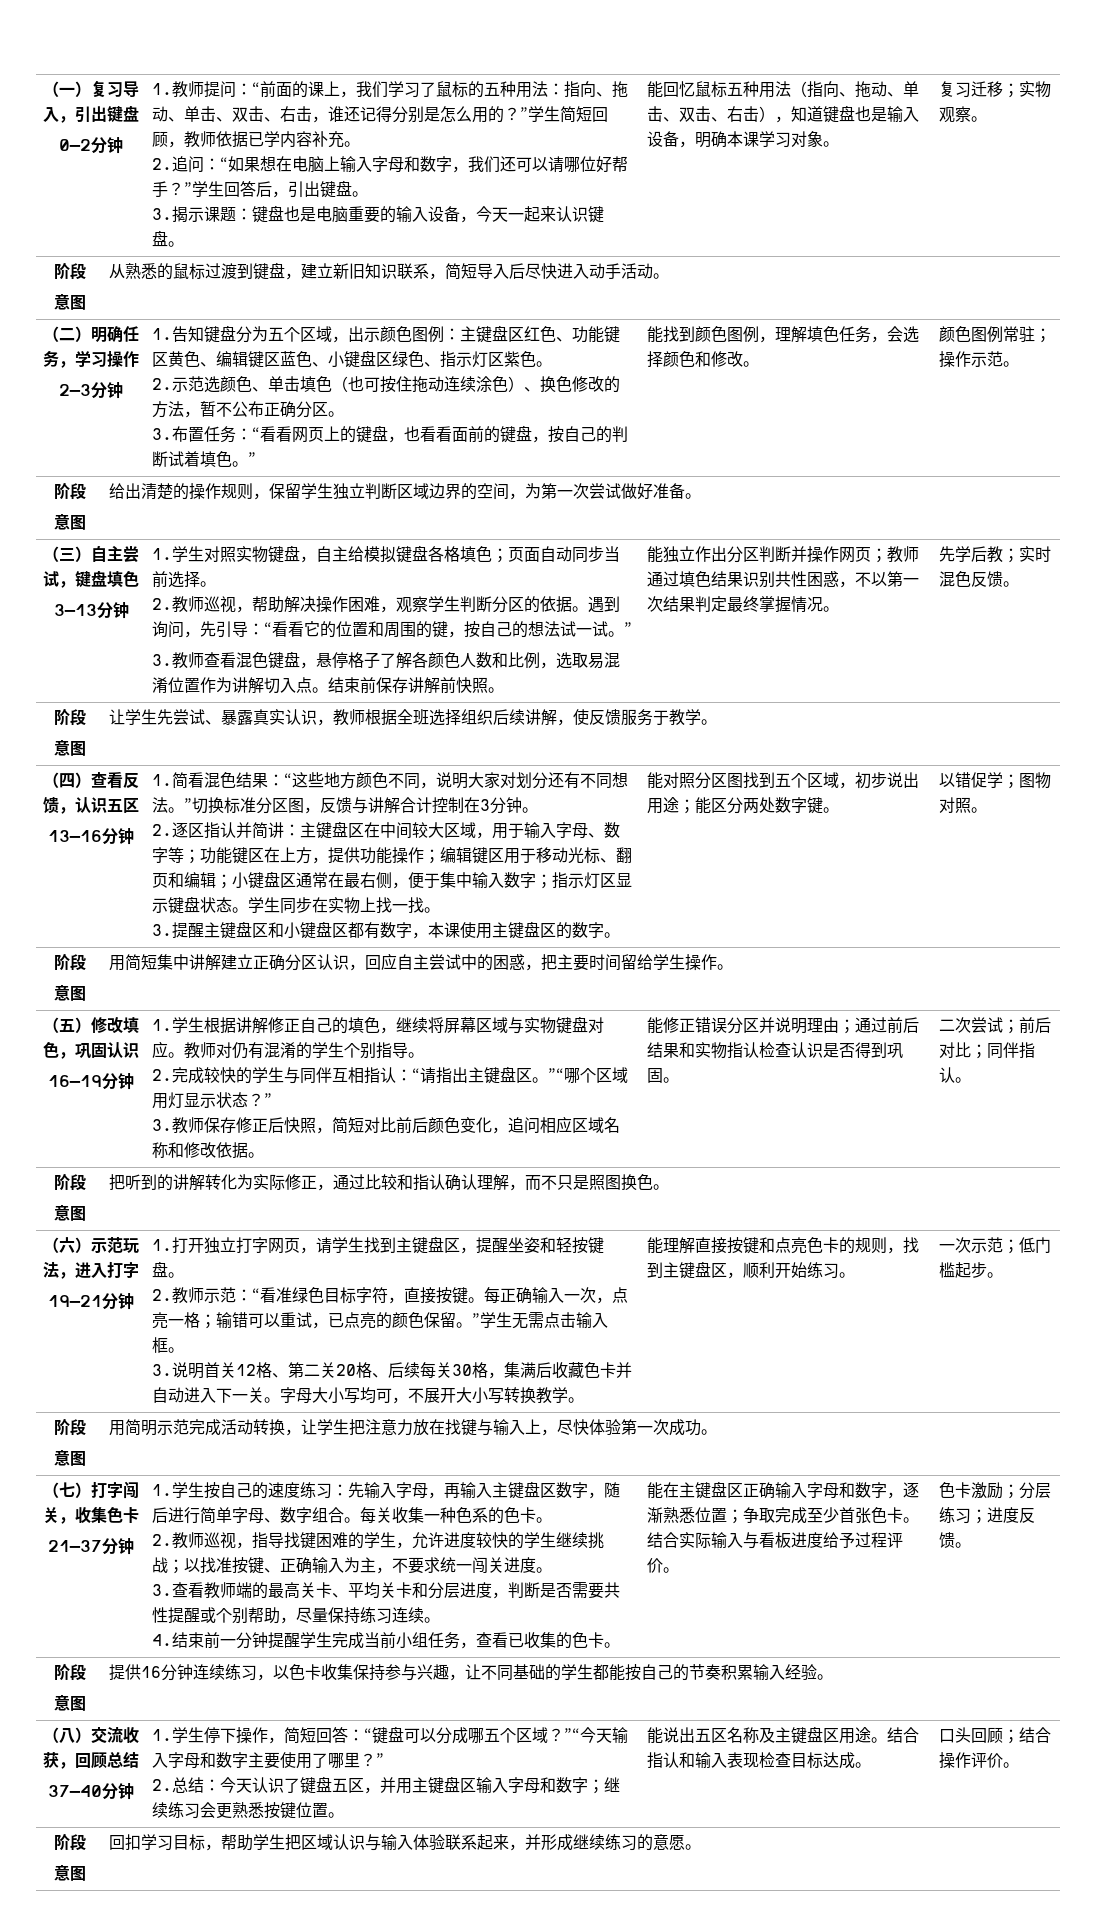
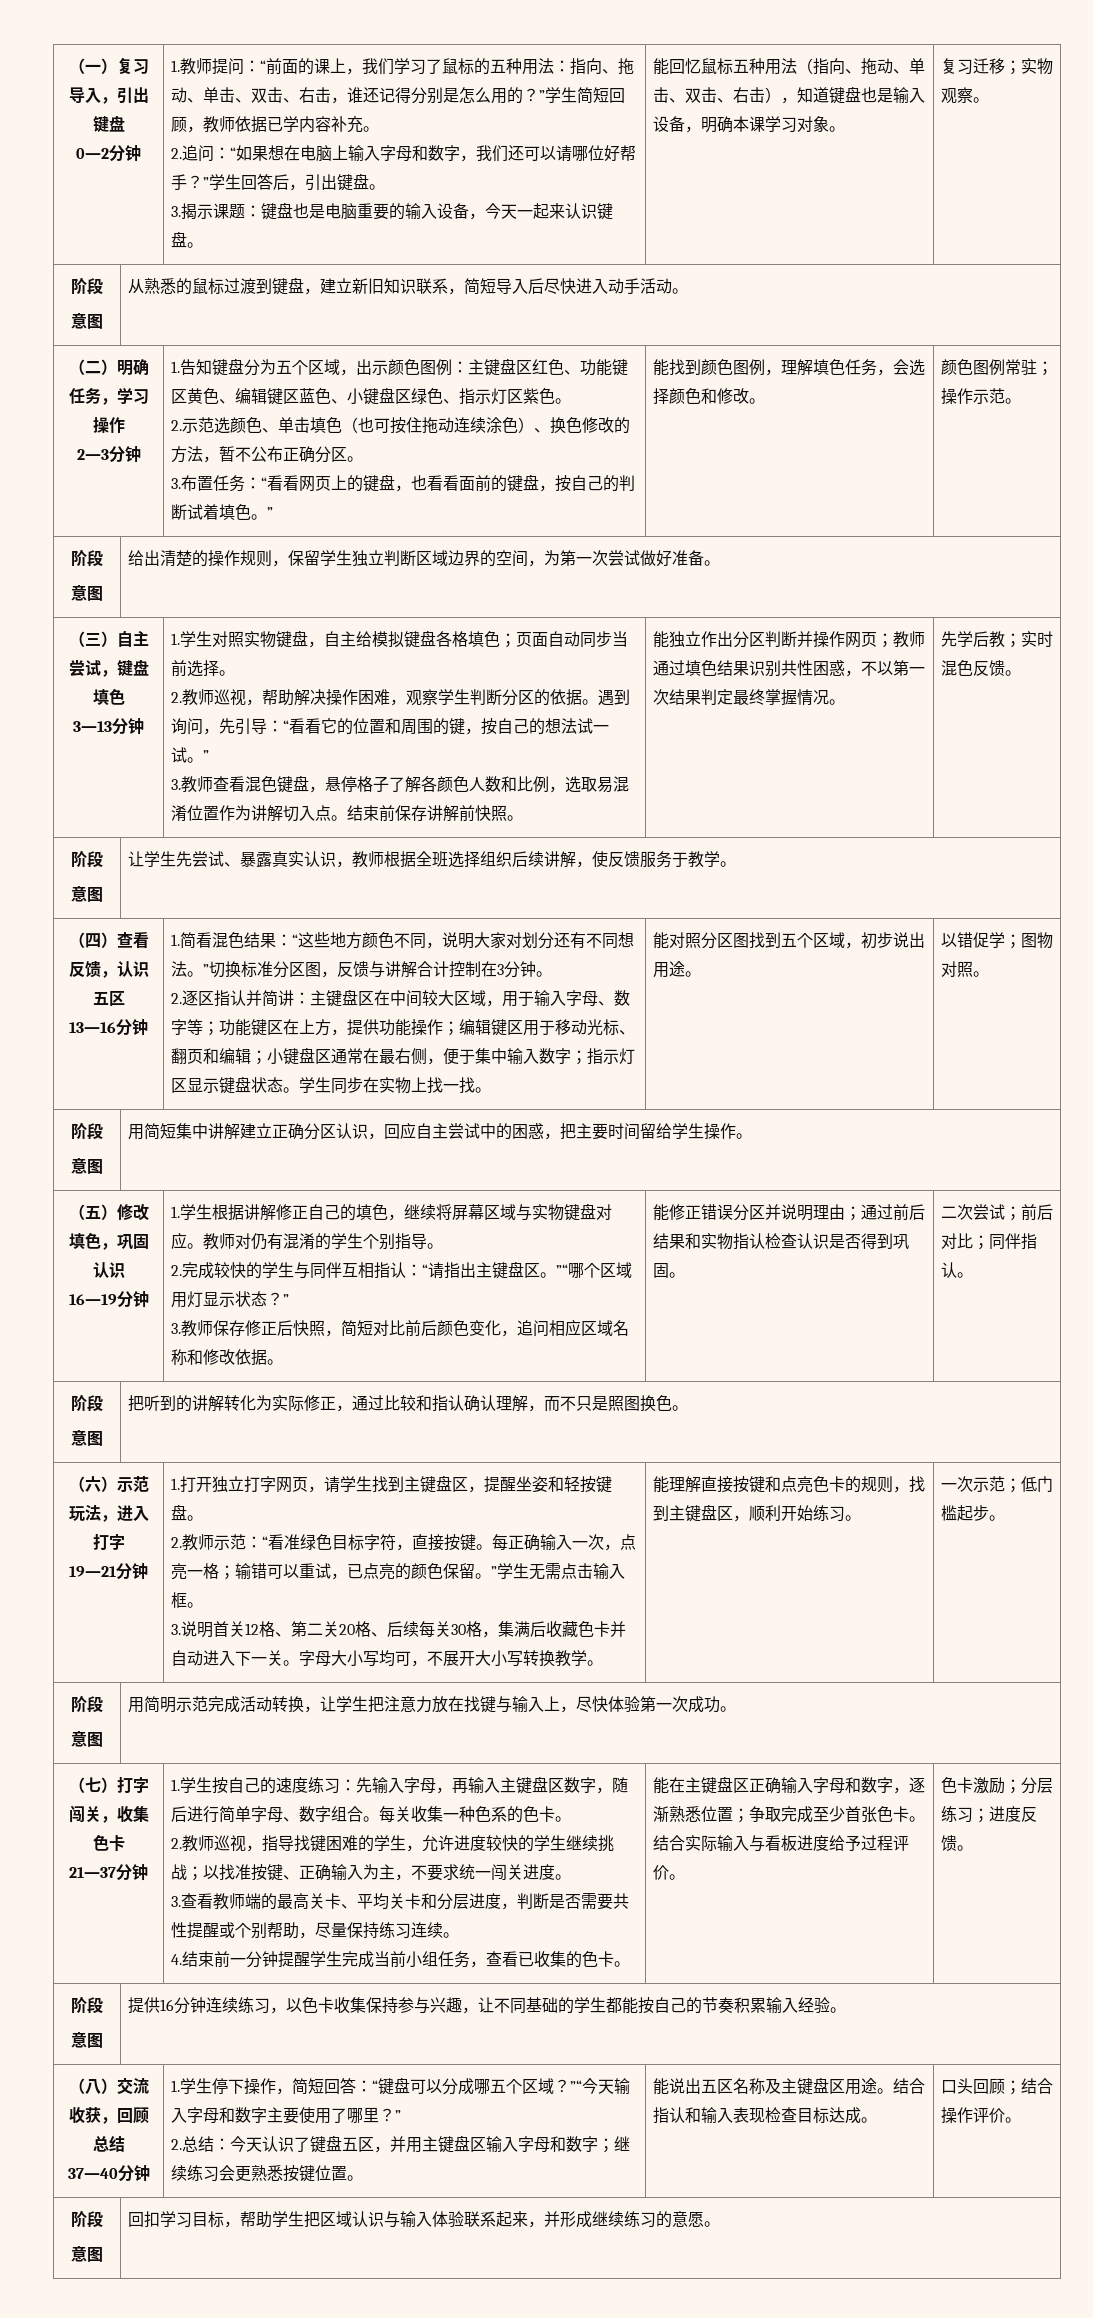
- 3.提醒主键盘区和小键盘区都有数字，本课使用主键盘区的数字。
- 能对照分区图找到五个区域，初步说出用途；能区分两处数字键。
+ 能对照分区图找到五个区域，初步说出用途。

